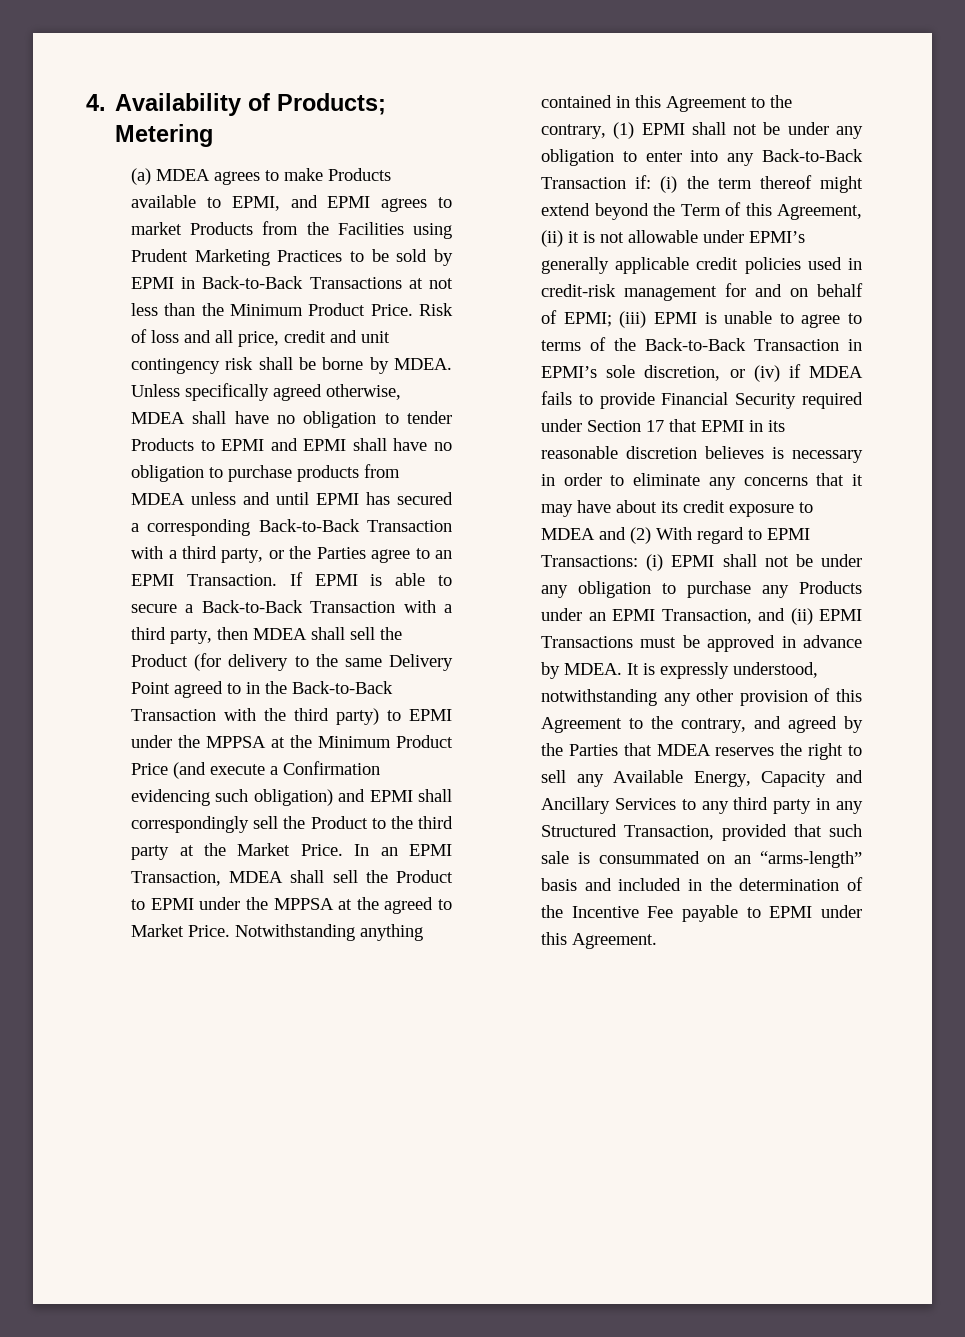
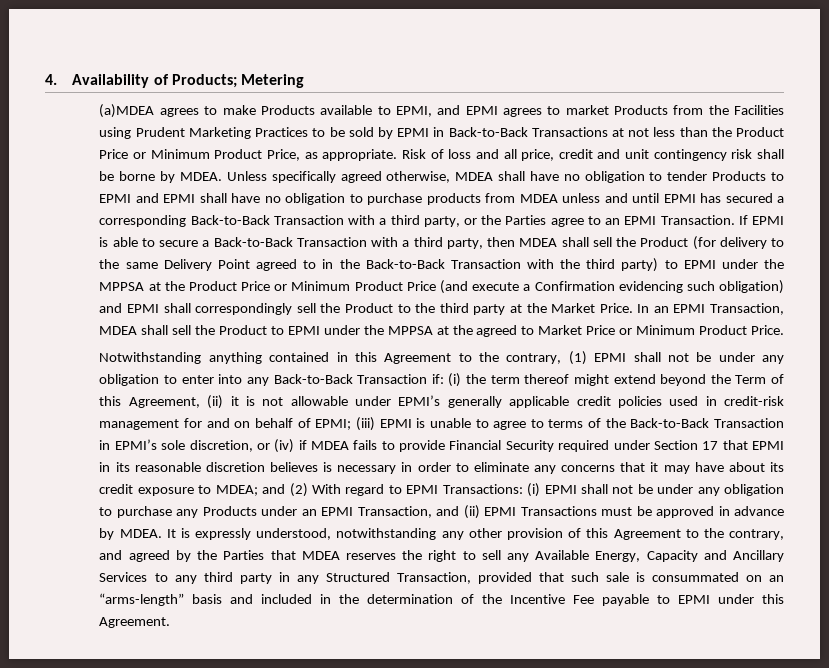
- (a) MDEA agrees to make Products available to EPMI, and EPMI agrees to market Products from the Facilities using Prudent Marketing Practices to be sold by EPMI in Back-to-Back Transactions at not less than the Minimum Product Price.
+ (a)MDEA agrees to make Products available to EPMI, and EPMI agrees to market Products from the Facilities using Prudent Marketing Practices to be sold by EPMI in Back-to-Back Transactions at not less than the Product Price or Minimum Product Price, as appropriate.
- If EPMI is able to secure a Back-to-Back Transaction with a third party, then MDEA shall sell the Product (for delivery to the same Delivery Point agreed to in the Back-to-Back Transaction with the third party) to EPMI under the MPPSA at the Minimum Product Price (and execute a Confirmation evidencing such obligation) and EPMI shall correspondingly sell the Product to the third party at the Market Price.
+ If EPMI is able to secure a Back-to-Back Transaction with a third party, then MDEA shall sell the Product (for delivery to the same Delivery Point agreed to in the Back-to-Back Transaction with the third party) to EPMI under the MPPSA at the Product Price or Minimum Product Price (and execute a Confirmation evidencing such obligation) and EPMI shall correspondingly sell the Product to the third party at the Market Price.
- In an EPMI Transaction, MDEA shall sell the Product to EPMI under the MPPSA at the agreed to Market Price. Notwithstanding anything contained in this Agreement to the contrary, (1) EPMI shall not be under any obligation to enter into any Back-to-Back Transaction if:
+ In an EPMI Transaction, MDEA shall sell the Product to EPMI under the MPPSA at the agreed to Market Price or Minimum Product Price.
+ Notwithstanding anything contained in this Agreement to the contrary, (1) EPMI shall not be under any obligation to enter into any Back-to-Back Transaction if:
- (iii) EPMI is unable to agree to terms of the Back-to-Back Transaction in EPMI’s sole discretion, or (iv) if MDEA fails to provide Financial Security required under Section 17 that EPMI in its reasonable discretion believes is necessary in order to eliminate any concerns that it may have about its credit exposure to MDEA and (2) With regard to EPMI Transactions:
+ (iii) EPMI is unable to agree to terms of the Back-to-Back Transaction in EPMI’s sole discretion, or (iv) if MDEA fails to provide Financial Security required under Section 17 that EPMI in its reasonable discretion believes is necessary in order to eliminate any concerns that it may have about its credit exposure to MDEA; and (2) With regard to EPMI Transactions:

